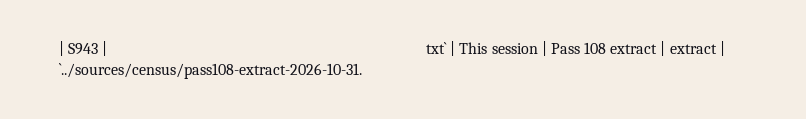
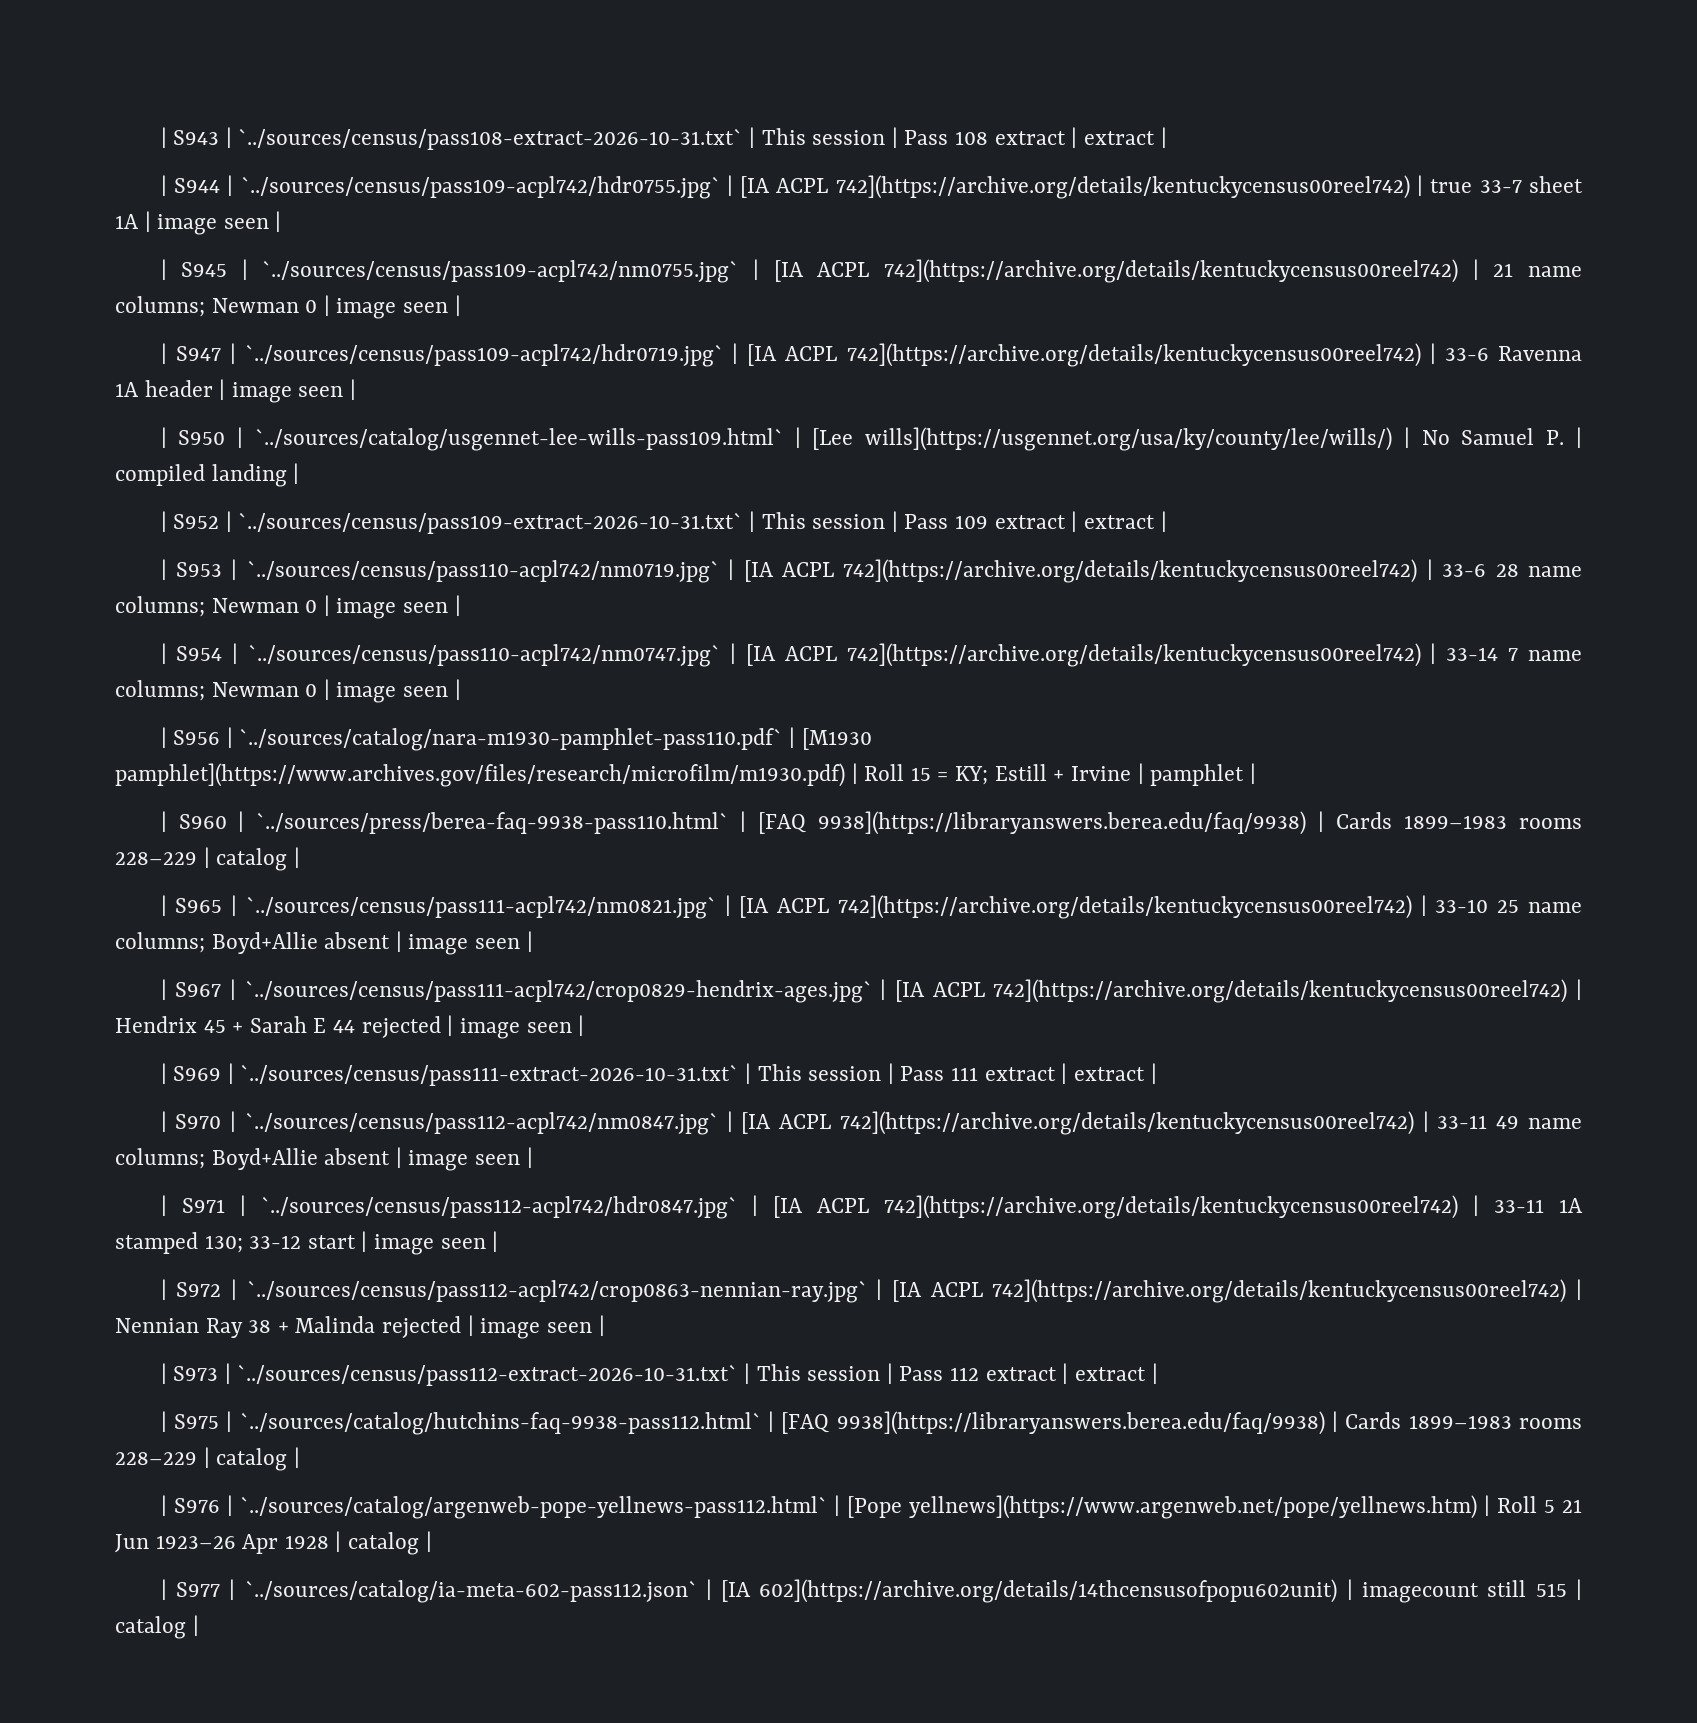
+ | S944 | `../sources/census/pass109-acpl742/hdr0755.jpg` | [IA ACPL 742](https://archive.org/details/kentuckycensus00reel742) | true 33-7 sheet 1A | image seen |
+ | S945 | `../sources/census/pass109-acpl742/nm0755.jpg` | [IA ACPL 742](https://archive.org/details/kentuckycensus00reel742) | 21 name columns; Newman 0 | image seen |
+ | S947 | `../sources/census/pass109-acpl742/hdr0719.jpg` | [IA ACPL 742](https://archive.org/details/kentuckycensus00reel742) | 33-6 Ravenna 1A header | image seen |
+ | S950 | `../sources/catalog/usgennet-lee-wills-pass109.html` | [Lee wills](https://usgennet.org/usa/ky/county/lee/wills/) | No Samuel P. | compiled landing |
+ | S952 | `../sources/census/pass109-extract-2026-10-31.txt` | This session | Pass 109 extract | extract |
+ | S953 | `../sources/census/pass110-acpl742/nm0719.jpg` | [IA ACPL 742](https://archive.org/details/kentuckycensus00reel742) | 33-6 28 name columns; Newman 0 | image seen |
+ | S954 | `../sources/census/pass110-acpl742/nm0747.jpg` | [IA ACPL 742](https://archive.org/details/kentuckycensus00reel742) | 33-14 7 name columns; Newman 0 | image seen |
+ | S956 | `../sources/catalog/nara-m1930-pamphlet-pass110.pdf` | [M1930 pamphlet](https://www.archives.gov/files/research/microfilm/m1930.pdf) | Roll 15 = KY; Estill + Irvine | pamphlet |
+ | S960 | `../sources/press/berea-faq-9938-pass110.html` | [FAQ 9938](https://libraryanswers.berea.edu/faq/9938) | Cards 1899–1983 rooms 228–229 | catalog |
+ | S965 | `../sources/census/pass111-acpl742/nm0821.jpg` | [IA ACPL 742](https://archive.org/details/kentuckycensus00reel742) | 33-10 25 name columns; Boyd+Allie absent | image seen |
+ | S967 | `../sources/census/pass111-acpl742/crop0829-hendrix-ages.jpg` | [IA ACPL 742](https://archive.org/details/kentuckycensus00reel742) | Hendrix 45 + Sarah E 44 rejected | image seen |
+ | S969 | `../sources/census/pass111-extract-2026-10-31.txt` | This session | Pass 111 extract | extract |
+ | S970 | `../sources/census/pass112-acpl742/nm0847.jpg` | [IA ACPL 742](https://archive.org/details/kentuckycensus00reel742) | 33-11 49 name columns; Boyd+Allie absent | image seen |
+ | S971 | `../sources/census/pass112-acpl742/hdr0847.jpg` | [IA ACPL 742](https://archive.org/details/kentuckycensus00reel742) | 33-11 1A stamped 130; 33-12 start | image seen |
+ | S972 | `../sources/census/pass112-acpl742/crop0863-nennian-ray.jpg` | [IA ACPL 742](https://archive.org/details/kentuckycensus00reel742) | Nennian Ray 38 + Malinda rejected | image seen |
+ | S973 | `../sources/census/pass112-extract-2026-10-31.txt` | This session | Pass 112 extract | extract |
+ | S975 | `../sources/catalog/hutchins-faq-9938-pass112.html` | [FAQ 9938](https://libraryanswers.berea.edu/faq/9938) | Cards 1899–1983 rooms 228–229 | catalog |
+ | S976 | `../sources/catalog/argenweb-pope-yellnews-pass112.html` | [Pope yellnews](https://www.argenweb.net/pope/yellnews.htm) | Roll 5 21 Jun 1923–26 Apr 1928 | catalog |
+ | S977 | `../sources/catalog/ia-meta-602-pass112.json` | [IA 602](https://archive.org/details/14thcensusofpopu602unit) | imagecount still 515 | catalog |

